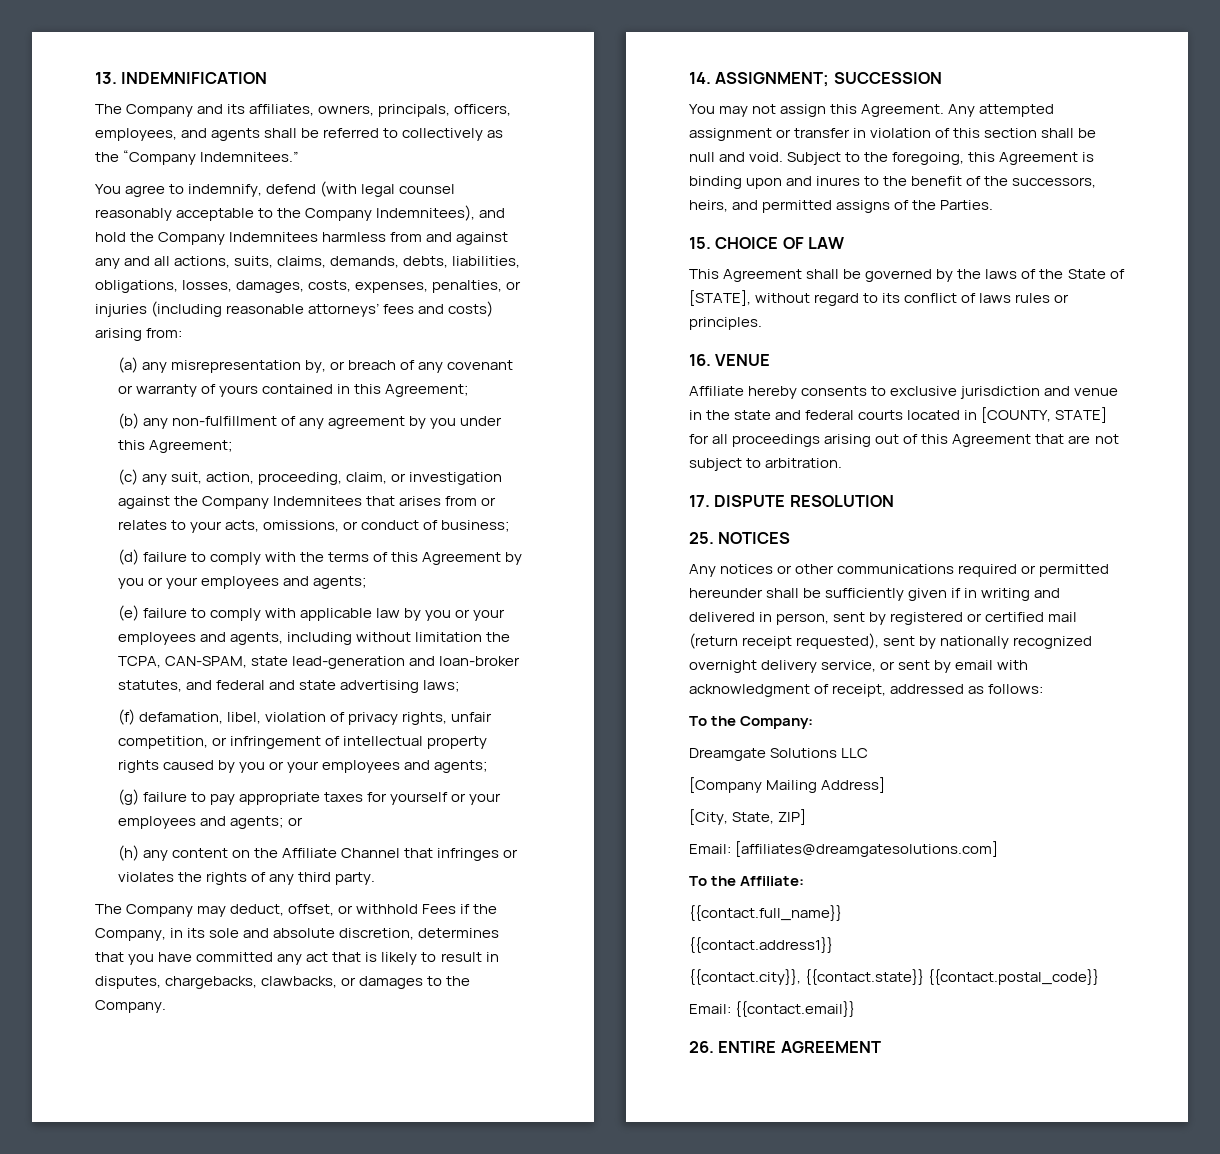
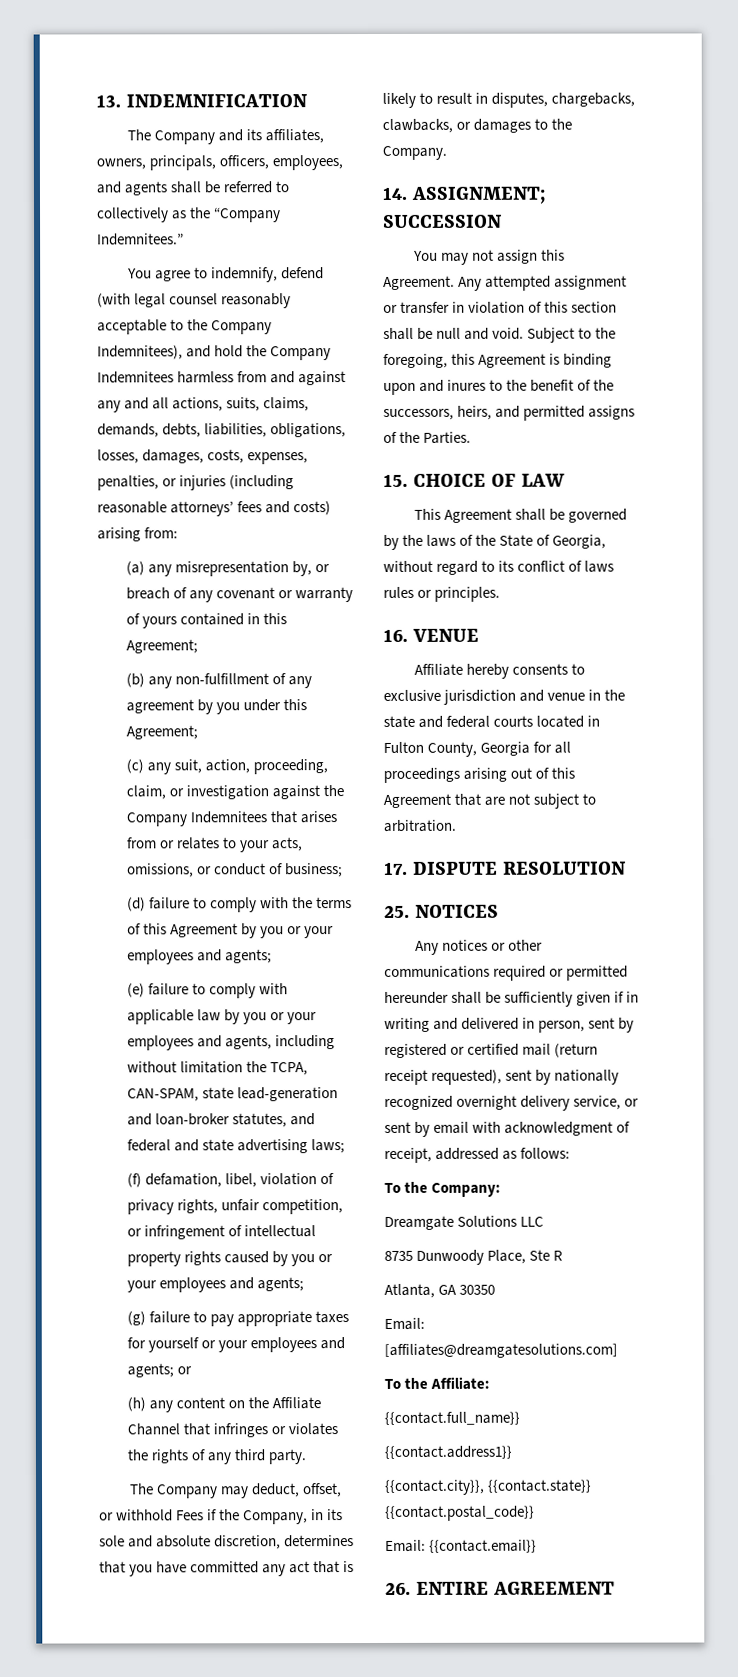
- This Agreement shall be governed by the laws of the State of [STATE], without regard to its conflict of laws rules or principles.
+ This Agreement shall be governed by the laws of the State of Georgia, without regard to its conflict of laws rules or principles.
- Affiliate hereby consents to exclusive jurisdiction and venue in the state and federal courts located in [COUNTY, STATE] for all proceedings arising out of this Agreement that are not subject to arbitration.
+ Affiliate hereby consents to exclusive jurisdiction and venue in the state and federal courts located in Fulton County, Georgia for all proceedings arising out of this Agreement that are not subject to arbitration.
- [Company Mailing Address]
- [City, State, ZIP]
+ 8735 Dunwoody Place, Ste R
+ Atlanta, GA 30350

